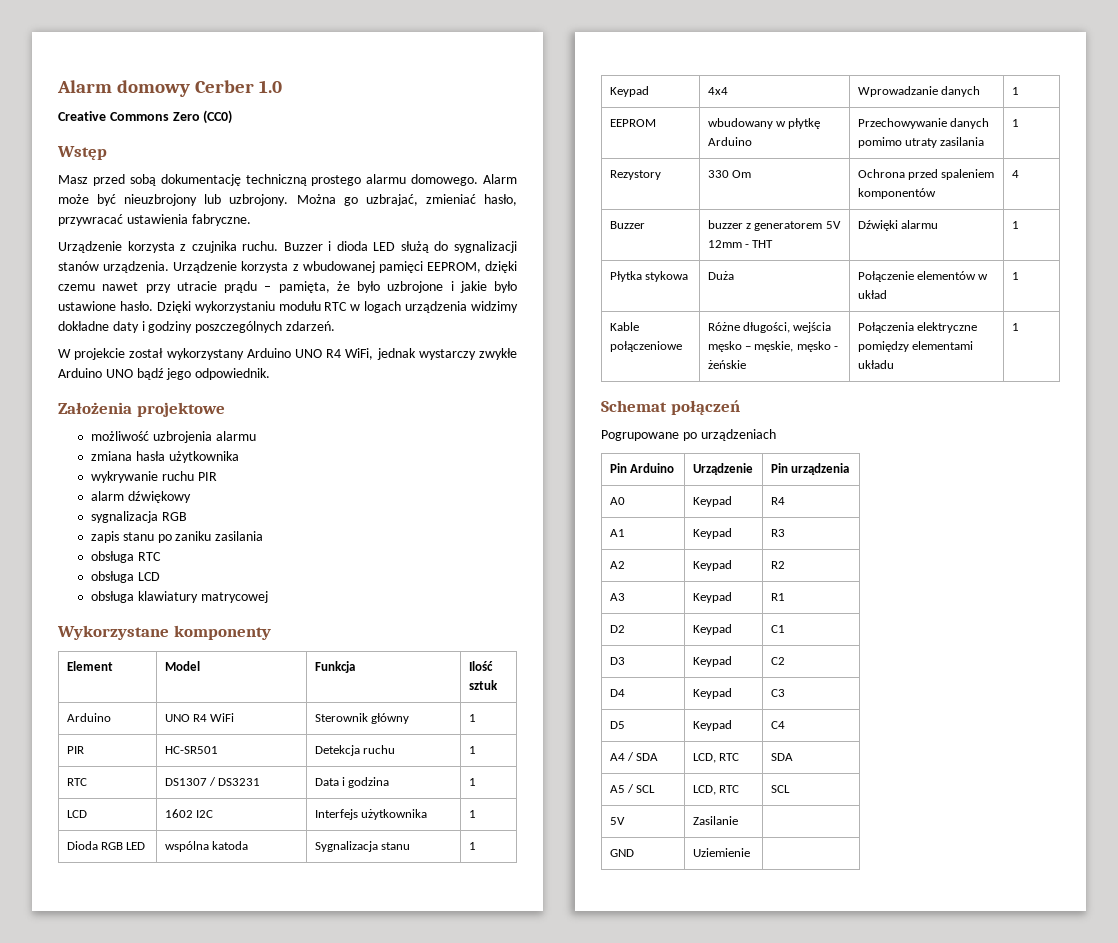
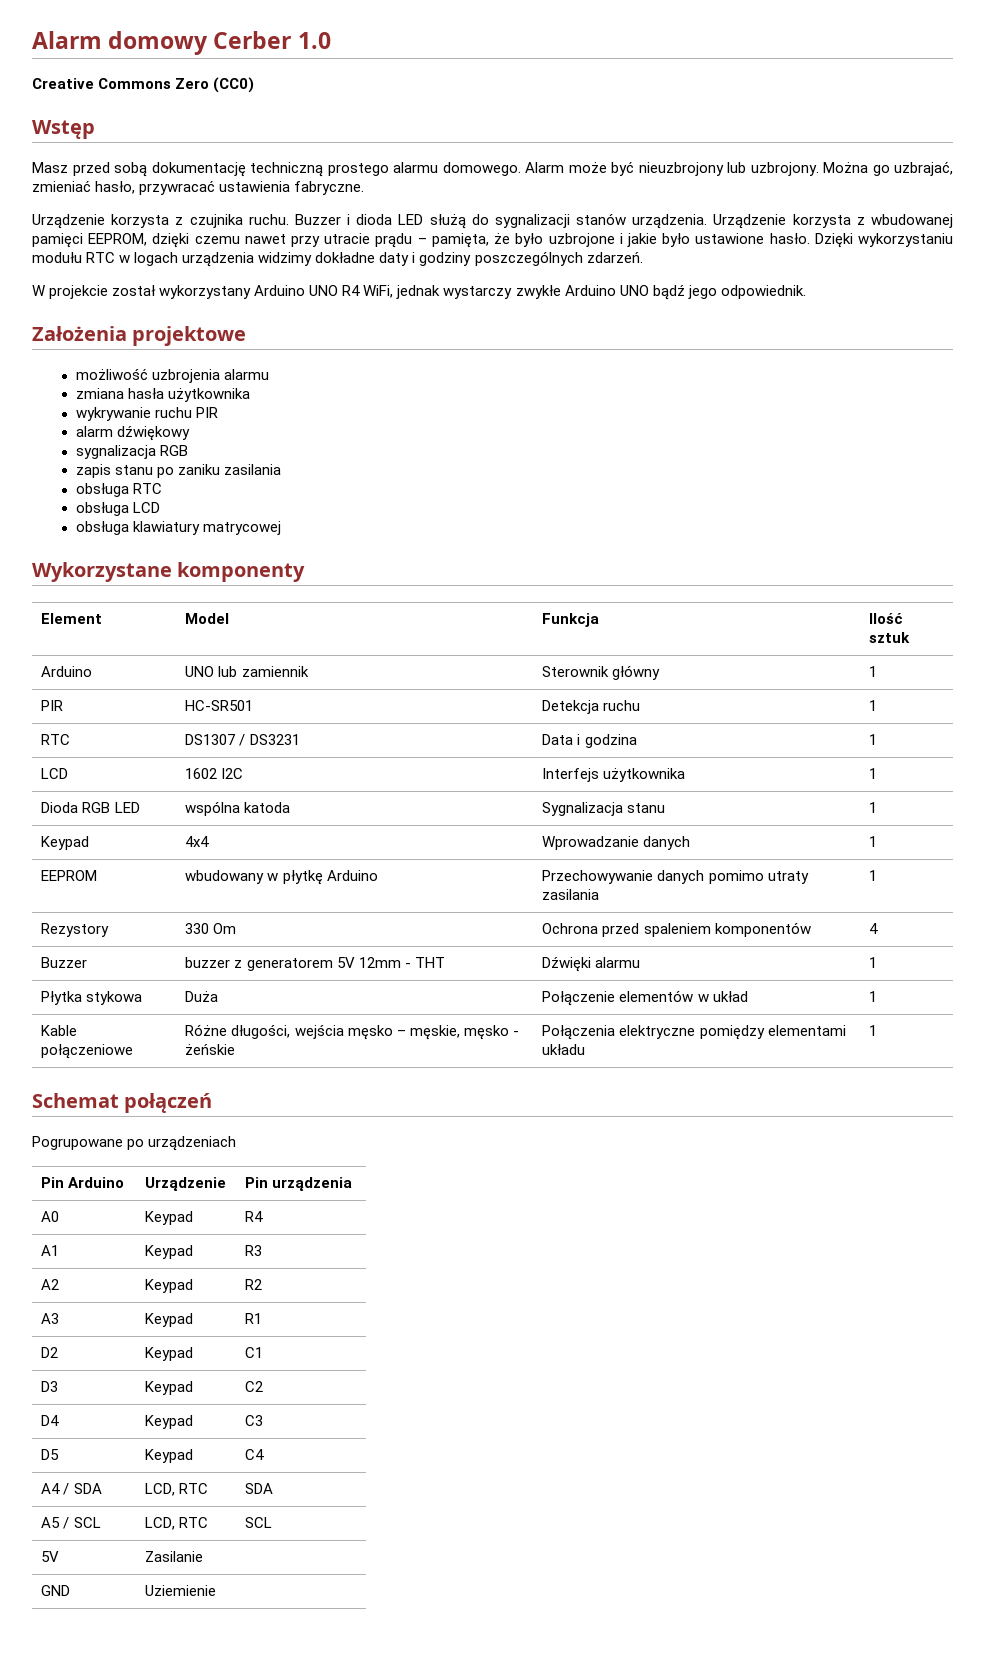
- Arduino | UNO R4 WiFi | Sterownik główny | 1
+ Arduino | UNO lub zamiennik | Sterownik główny | 1

